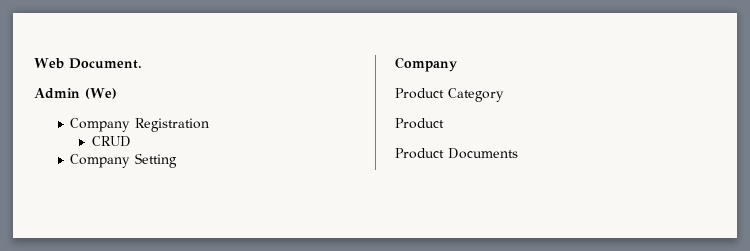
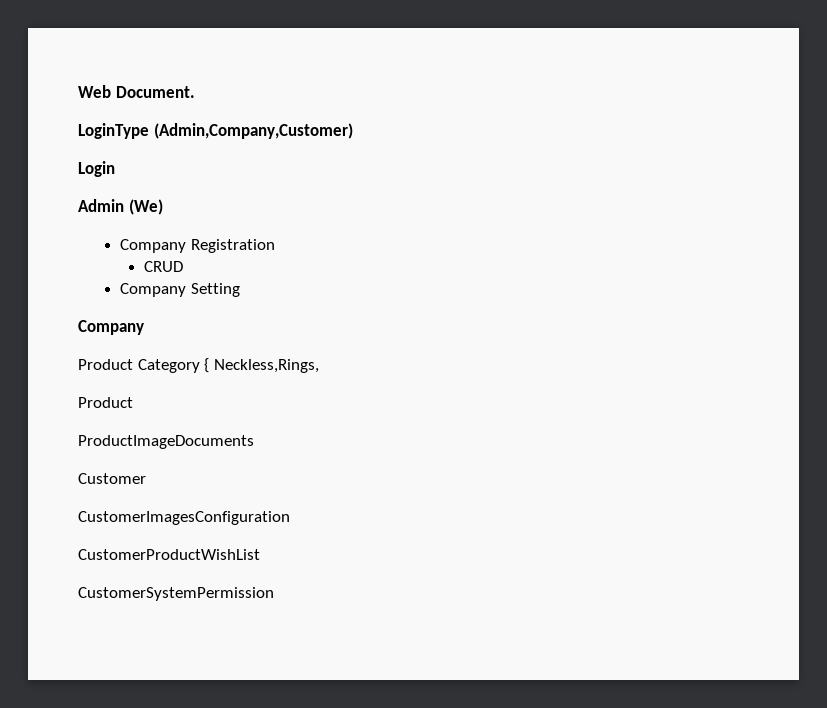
+ LoginType (Admin,Company,Customer)
+ Login
- Product Category
+ Product Category { Neckless,Rings,
- Product Documents
+ ProductImageDocuments
+ Customer
+ CustomerImagesConfiguration
+ CustomerProductWishList
+ CustomerSystemPermission

